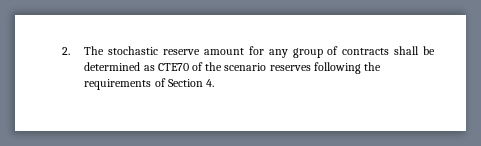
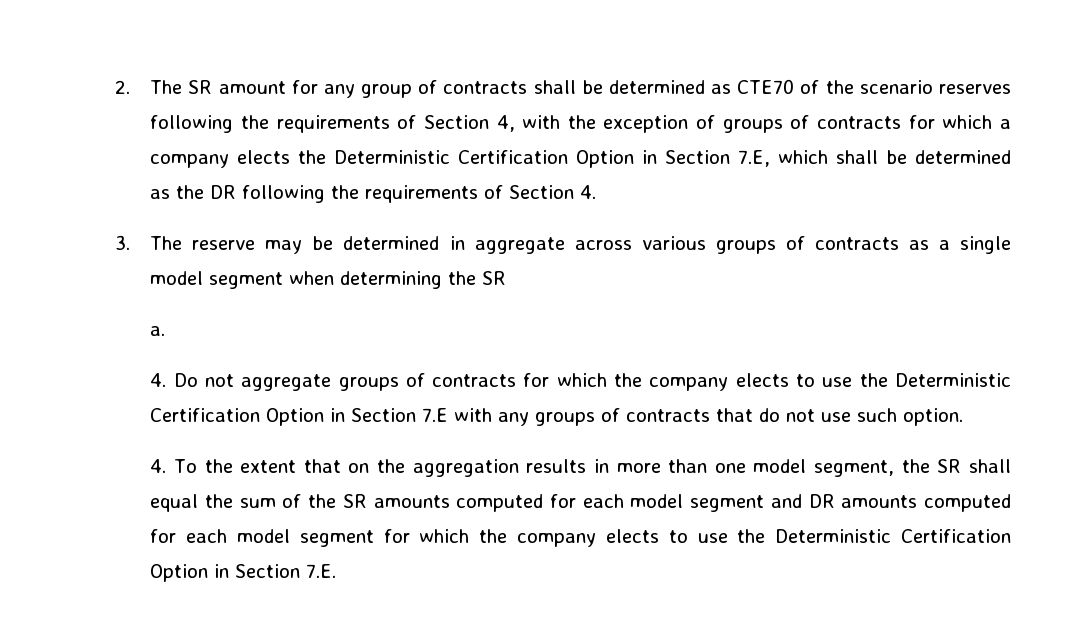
- 2. The stochastic reserve amount for any group of contracts shall be determined as CTE70 of the scenario reserves following the requirements of Section 4.
+ 2. The SR amount for any group of contracts shall be determined as CTE70 of the scenario reserves following the requirements of Section 4, with the exception of groups of contracts for which a company elects the Deterministic Certification Option in Section 7.E, which shall be determined as the DR following the requirements of Section 4.
+ 3. The reserve may be determined in aggregate across various groups of contracts as a single model segment when determining the SR
+ a.
+ 4. Do not aggregate groups of contracts for which the company elects to use the Deterministic Certification Option in Section 7.E with any groups of contracts that do not use such option.
+ 4. To the extent that on the aggregation results in more than one model segment, the SR shall equal the sum of the SR amounts computed for each model segment and DR amounts computed for each model segment for which the company elects to use the Deterministic Certification Option in Section 7.E.

